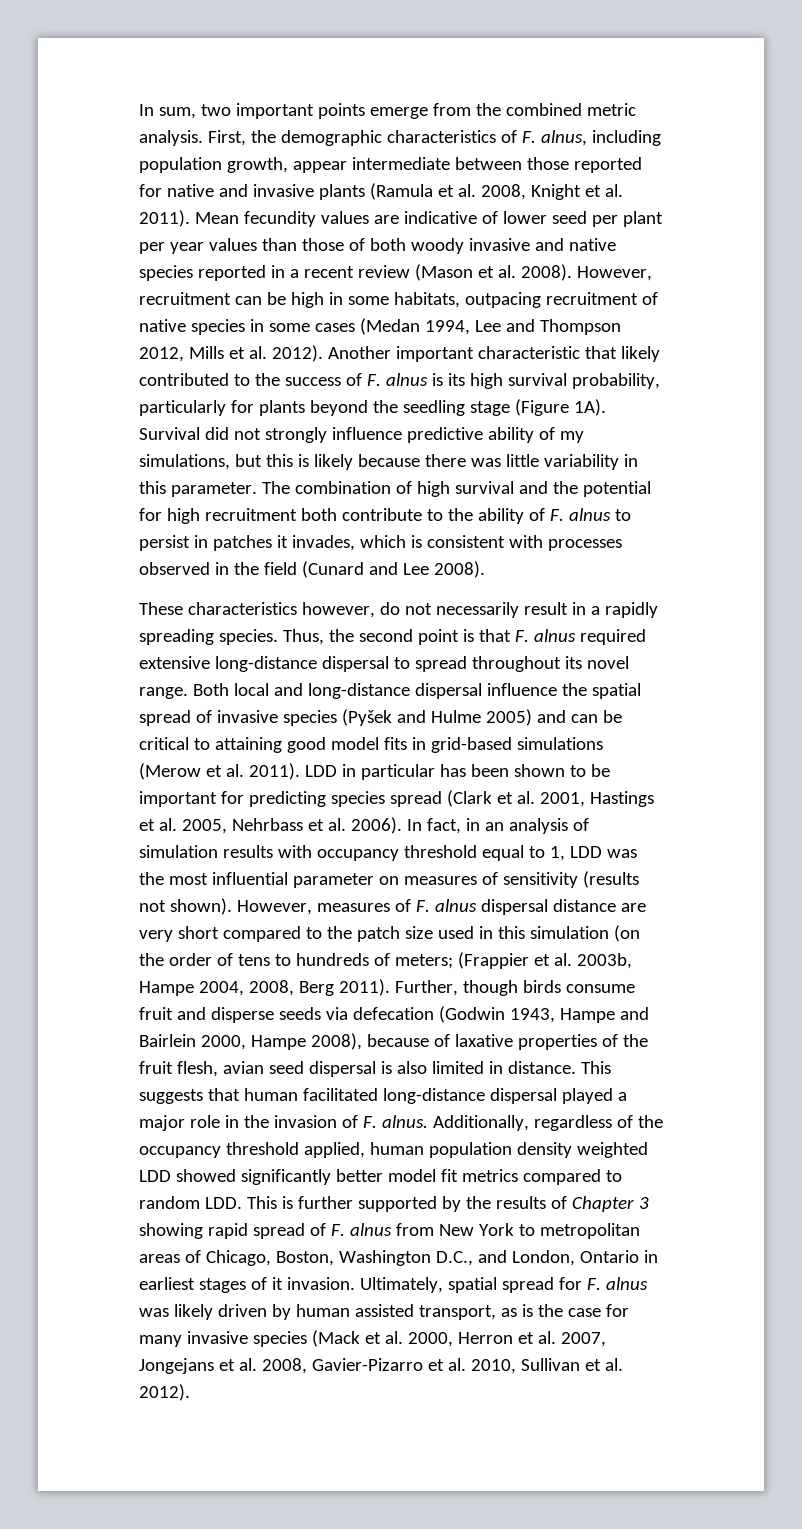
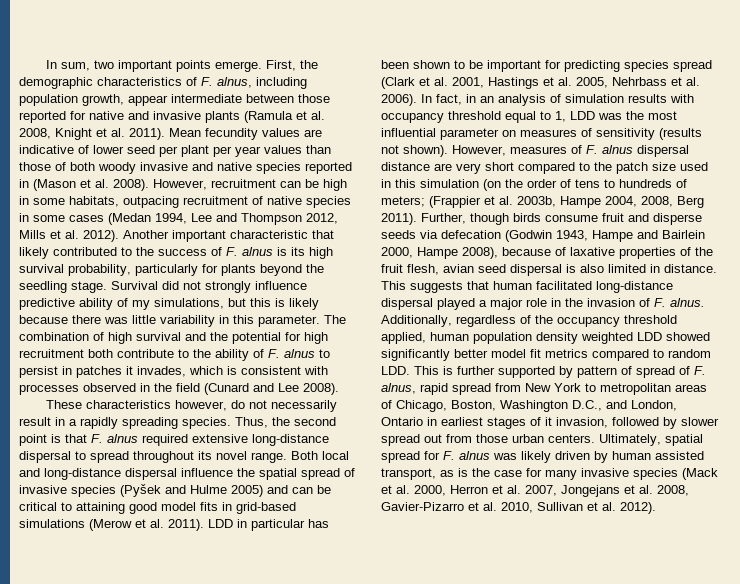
- In sum, two important points emerge from the combined metric analysis.
+ In sum, two important points emerge.
- Mean fecundity values are indicative of lower seed per plant per year values than those of both woody invasive and native species reported in a recent review (Mason et al. 2008).
+ Mean fecundity values are indicative of lower seed per plant per year values than those of both woody invasive and native species reported in (Mason et al. 2008).
- Another important characteristic that likely contributed to the success of F. alnus is its high survival probability, particularly for plants beyond the seedling stage (Figure 1A).
+ Another important characteristic that likely contributed to the success of F. alnus is its high survival probability, particularly for plants beyond the seedling stage.
- Additionally, regardless of the occupancy threshold applied, human population density weighted LDD showed significantly better model fit metrics compared to random LDD. This is further supported by the results of Chapter 3 showing rapid spread of F. alnus from New York to metropolitan areas of Chicago, Boston, Washington D.C., and London, Ontario in earliest stages of it invasion.
+ Additionally, regardless of the occupancy threshold applied, human population density weighted LDD showed significantly better model fit metrics compared to random LDD. This is further supported by pattern of spread of F. alnus, rapid spread from New York to metropolitan areas of Chicago, Boston, Washington D.C., and London, Ontario in earliest stages of it invasion, followed by slower spread out from those urban centers.

